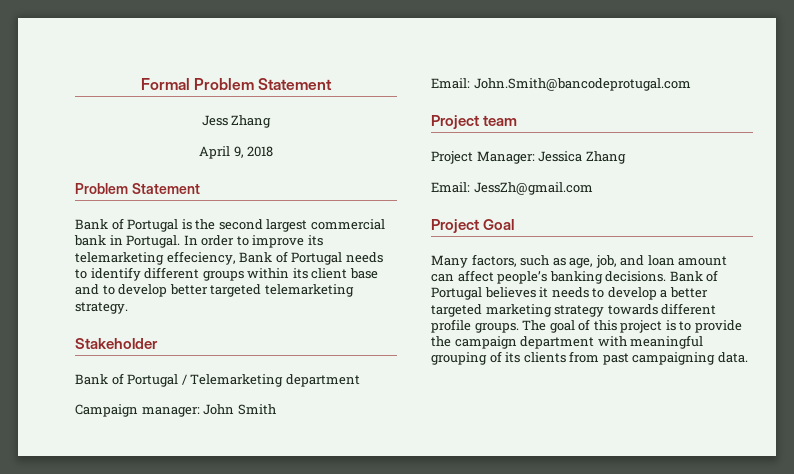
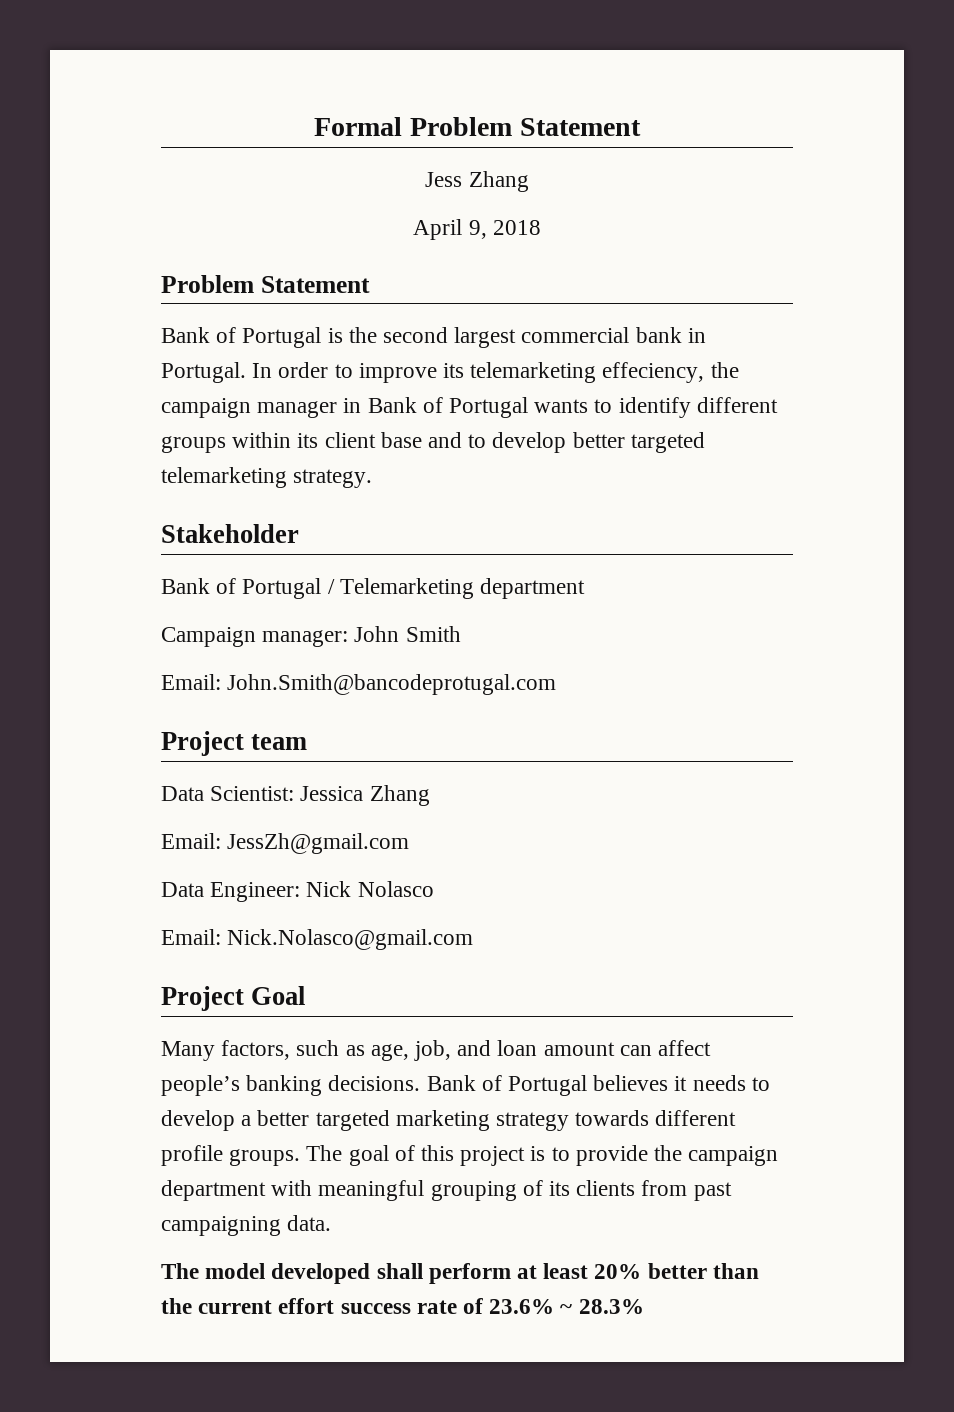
- In order to improve its telemarketing effeciency, Bank of Portugal needs to identify different groups within its client base and to develop better targeted telemarketing strategy.
+ In order to improve its telemarketing effeciency, the campaign manager in Bank of Portugal wants to identify different groups within its client base and to develop better targeted telemarketing strategy.
- Project Manager: Jessica Zhang
+ Data Scientist: Jessica Zhang
+ Data Engineer: Nick Nolasco
+ Email: Nick.Nolasco@gmail.com
+ The model developed shall perform at least 20% better than the current effort success rate of 23.6% ~ 28.3%

